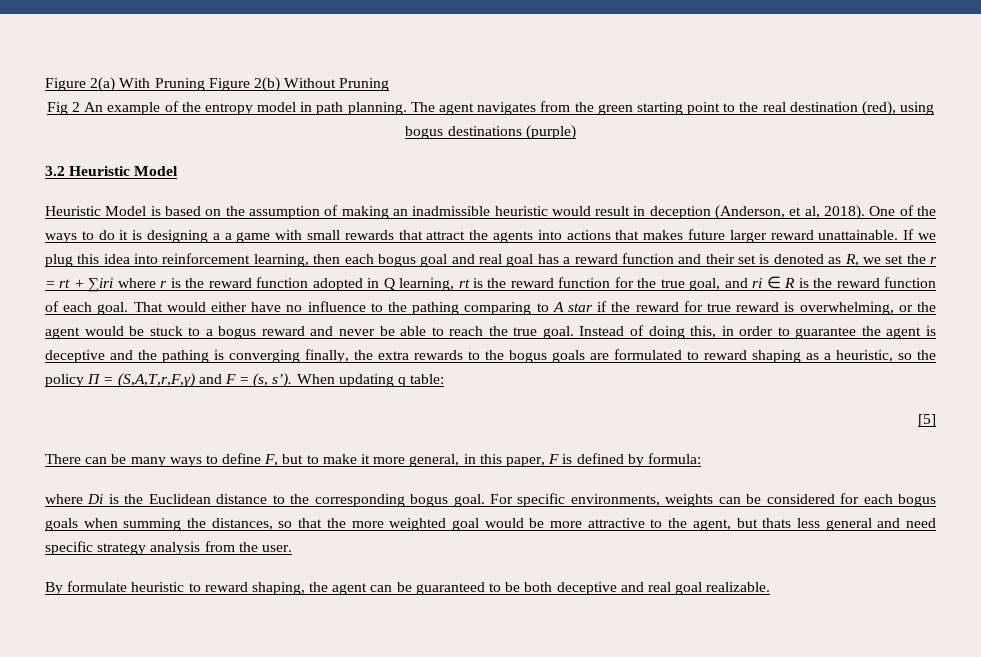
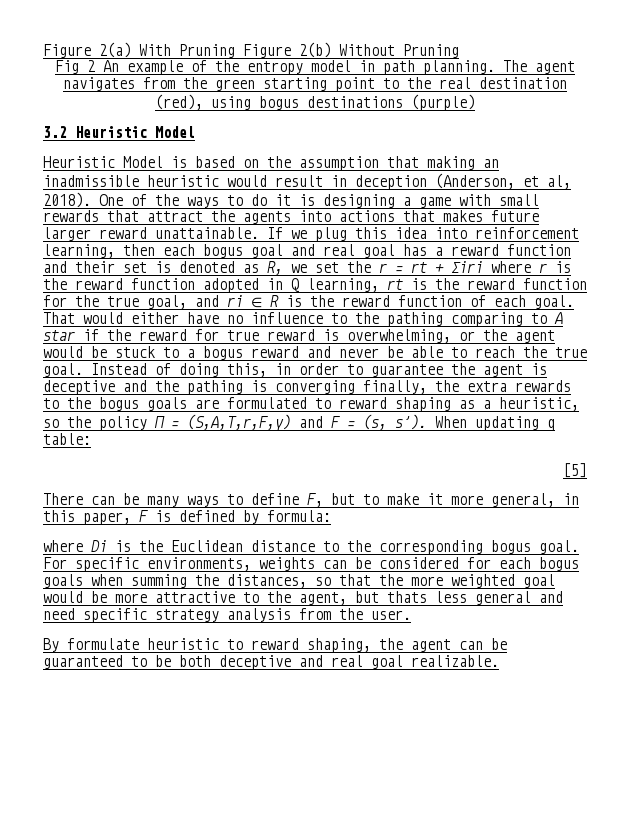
- Heuristic Model is based on the assumption of making an inadmissible heuristic would result in deception (Anderson, et al, 2018).
+ Heuristic Model is based on the assumption that making an inadmissible heuristic would result in deception (Anderson, et al, 2018).
- One of the ways to do it is designing a a game with small rewards that attract the agents into actions that makes future larger reward unattainable.
+ One of the ways to do it is designing a game with small rewards that attract the agents into actions that makes future larger reward unattainable.

